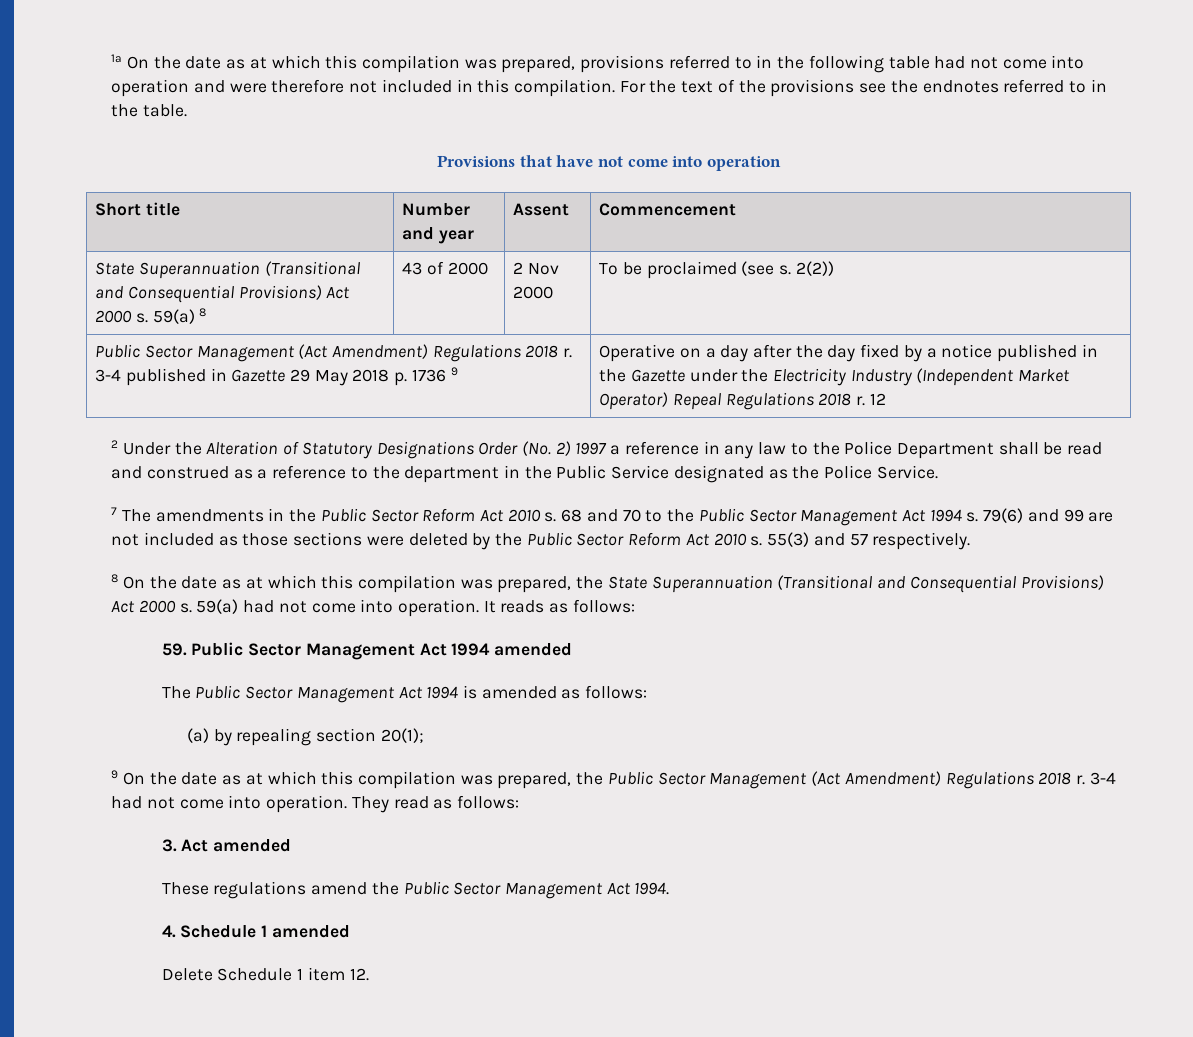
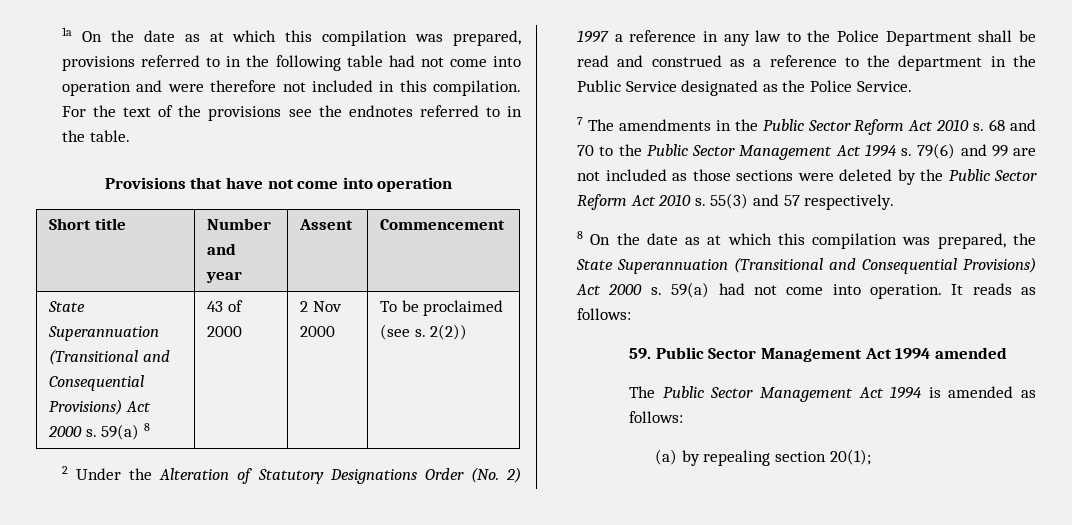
- Public Sector Management (Act Amendment) Regulations 2018 r. 3-4 published in Gazette 29 May 2018 p. 1736 9 | Operative on a day after the day fixed by a notice published in the Gazette under the Electricity Industry (Independent Market Operator) Repeal Regulations 2018 r. 12
- 9 On the date as at which this compilation was prepared, the Public Sector Management (Act Amendment) Regulations 2018 r. 3-4 had not come into operation. They read as follows:
- 3. Act amended
- These regulations amend the Public Sector Management Act 1994.
- 4. Schedule 1 amended
- Delete Schedule 1 item 12.

